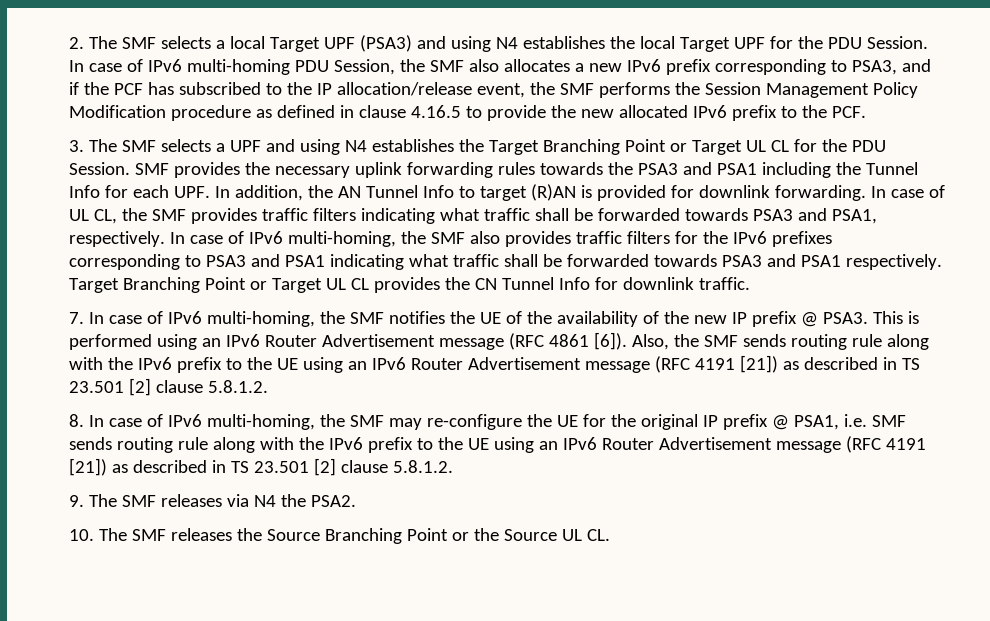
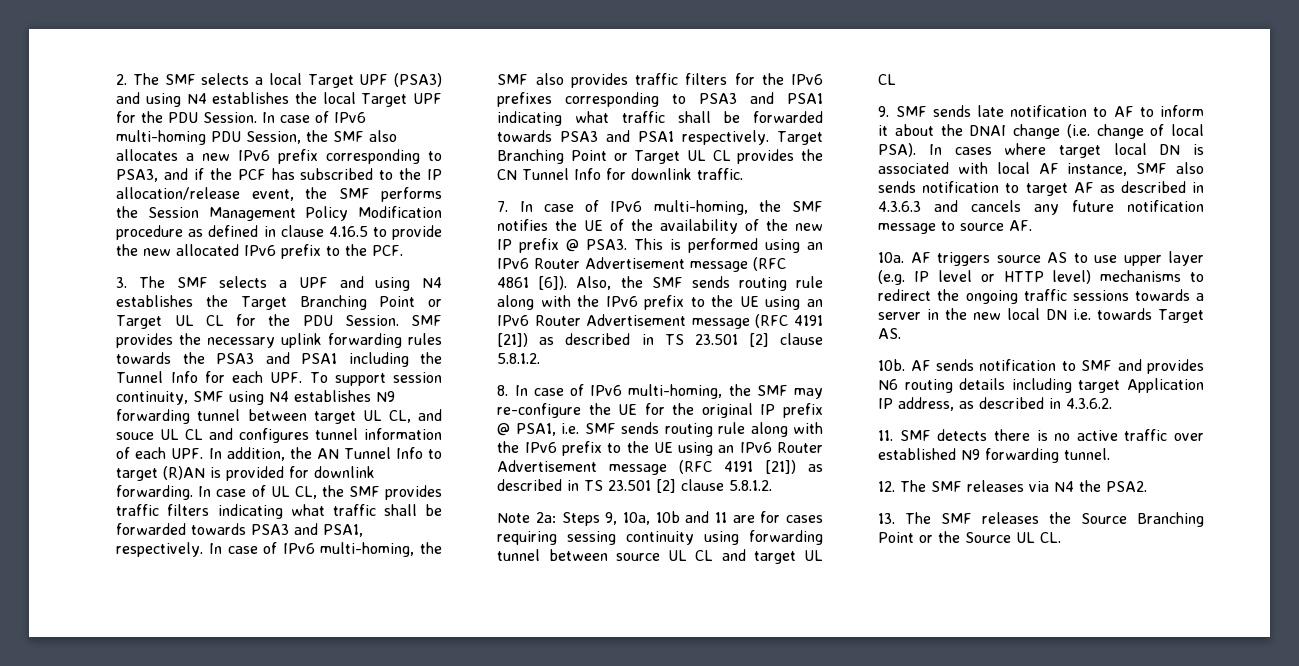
- SMF provides the necessary uplink forwarding rules towards the PSA3 and PSA1 including the Tunnel Info for each UPF. In addition, the AN Tunnel Info to target (R)AN is provided for downlink forwarding.
+ SMF provides the necessary uplink forwarding rules towards the PSA3 and PSA1 including the Tunnel Info for each UPF. To support session continuity, SMF using N4 establishes N9 forwarding tunnel between target UL CL, and souce UL CL and configures tunnel information of each UPF. In addition, the AN Tunnel Info to target (R)AN is provided for downlink forwarding.
- 9. The SMF releases via N4 the PSA2.
+ Note 2a: Steps 9, 10a, 10b and 11 are for cases requiring sessing continuity using forwarding tunnel between source UL CL and target UL CL
+ 9. SMF sends late notification to AF to inform it about the DNAI change (i.e. change of local PSA). In cases where target local DN is associated with local AF instance, SMF also sends notification to target AF as described in 4.3.6.3 and cancels any future notification message to source AF.
+ 10a. AF triggers source AS to use upper layer (e.g. IP level or HTTP level) mechanisms to redirect the ongoing traffic sessions towards a server in the new local DN i.e. towards Target AS.
+ 10b. AF sends notification to SMF and provides N6 routing details including target Application IP address, as described in 4.3.6.2.
+ 11. SMF detects there is no active traffic over established N9 forwarding tunnel.
+ 12. The SMF releases via N4 the PSA2.
- 10. The SMF releases the Source Branching Point or the Source UL CL.
+ 13. The SMF releases the Source Branching Point or the Source UL CL.

